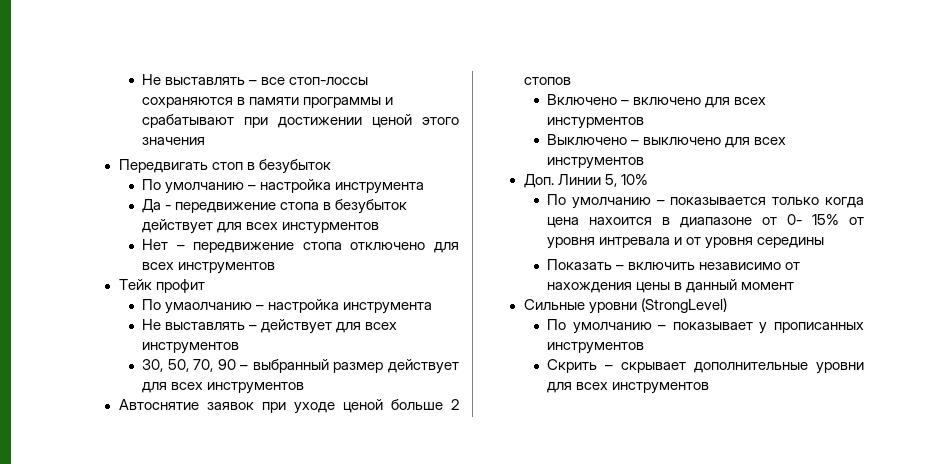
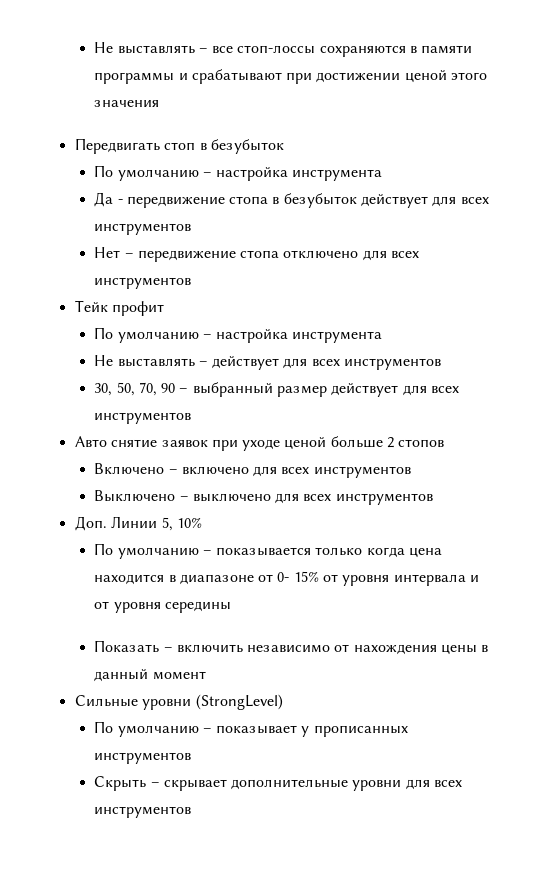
- Да - передвижение стопа в безубыток действует для всех инстурментов
+ Да - передвижение стопа в безубыток действует для всех инструментов
  Тейк профит
- По умаолчанию – настройка инструмента
+ По умолчанию – настройка инструмента
- Автоснятие заявок при уходе ценой больше 2 стопов
+ Авто снятие заявок при уходе ценой больше 2 стопов
- Включено – включено для всех инстурментов
+ Включено – включено для всех инструментов
- По умолчанию – показывается только когда цена нахоится в диапазоне от 0- 15% от уровня интревала и от уровня середины
+ По умолчанию – показывается только когда цена находится в диапазоне от 0- 15% от уровня интервала и от уровня середины
- Скрить – скрывает дополнительные уровни для всех инструментов
+ Скрыть – скрывает дополнительные уровни для всех инструментов

